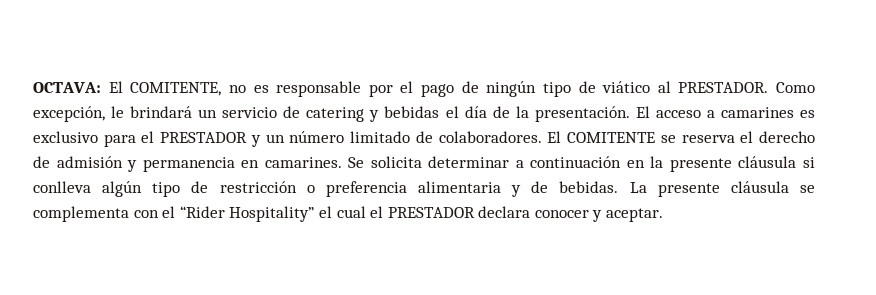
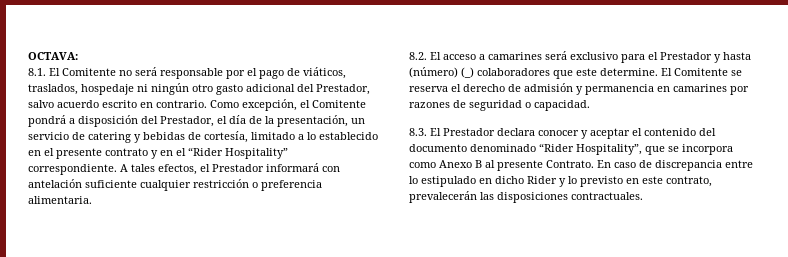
- OCTAVA: El COMITENTE, no es responsable por el pago de ningún tipo de viático al PRESTADOR. Como excepción, le brindará un servicio de catering y bebidas el día de la presentación. El acceso a camarines es exclusivo para el PRESTADOR y un número limitado de colaboradores. El COMITENTE se reserva el derecho de admisión y permanencia en camarines. Se solicita determinar a continuación en la presente cláusula si conlleva algún tipo de restricción o preferencia alimentaria y de bebidas. La presente cláusula se complementa con el “Rider Hospitality” el cual el PRESTADOR declara conocer y aceptar.
+ OCTAVA:
+ 8.1. El Comitente no será responsable por el pago de viáticos, traslados, hospedaje ni ningún otro gasto adicional del Prestador, salvo acuerdo escrito en contrario. Como excepción, el Comitente pondrá a disposición del Prestador, el día de la presentación, un servicio de catering y bebidas de cortesía, limitado a lo establecido en el presente contrato y en el “Rider Hospitality” correspondiente. A tales efectos, el Prestador informará con antelación suficiente cualquier restricción o preferencia alimentaria.
+ 8.2. El acceso a camarines será exclusivo para el Prestador y hasta (número) (_) colaboradores que este determine. El Comitente se reserva el derecho de admisión y permanencia en camarines por razones de seguridad o capacidad.
+ 8.3. El Prestador declara conocer y aceptar el contenido del documento denominado “Rider Hospitality”, que se incorpora como Anexo B al presente Contrato. En caso de discrepancia entre lo estipulado en dicho Rider y lo previsto en este contrato, prevalecerán las disposiciones contractuales.

